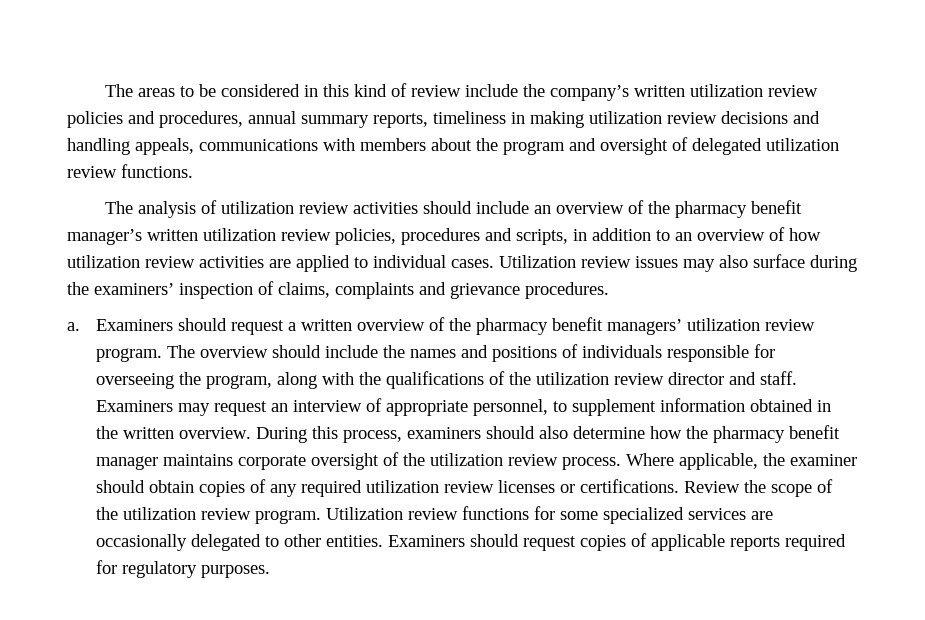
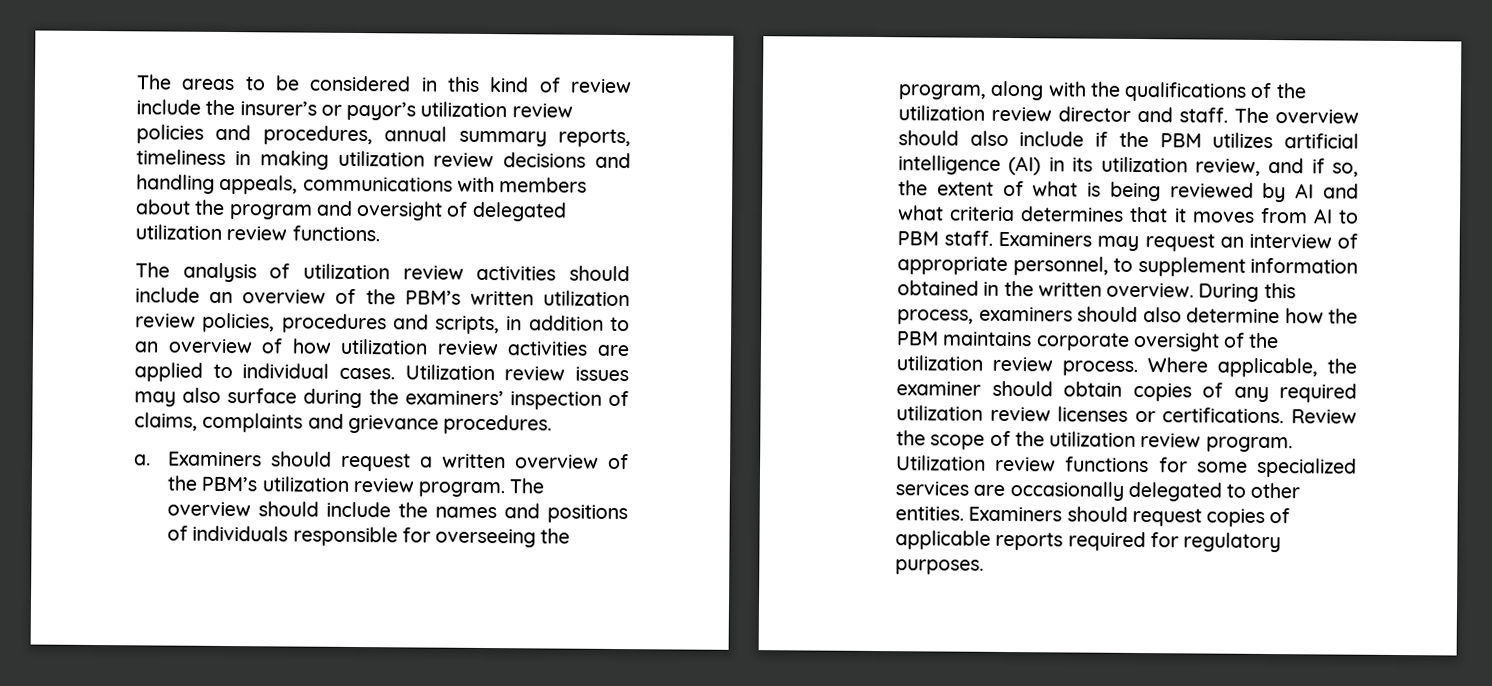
- The areas to be considered in this kind of review include the company’s written utilization review policies and procedures, annual summary reports, timeliness in making utilization review decisions and handling appeals, communications with members about the program and oversight of delegated utilization review functions.
+ The areas to be considered in this kind of review include the insurer’s or payor’s utilization review policies and procedures, annual summary reports, timeliness in making utilization review decisions and handling appeals, communications with members about the program and oversight of delegated utilization review functions.
- The analysis of utilization review activities should include an overview of the pharmacy benefit manager’s written utilization review policies, procedures and scripts, in addition to an overview of how utilization review activities are applied to individual cases.
+ The analysis of utilization review activities should include an overview of the PBM’s written utilization review policies, procedures and scripts, in addition to an overview of how utilization review activities are applied to individual cases.
- Examiners should request a written overview of the pharmacy benefit managers’ utilization review program.
+ Examiners should request a written overview of the PBM’s utilization review program.
+ The overview should also include if the PBM utilizes artificial intelligence (AI) in its utilization review, and if so, the extent of what is being reviewed by AI and what criteria determines that it moves from AI to PBM staff.
- During this process, examiners should also determine how the pharmacy benefit manager maintains corporate oversight of the utilization review process.
+ During this process, examiners should also determine how the PBM maintains corporate oversight of the utilization review process.

